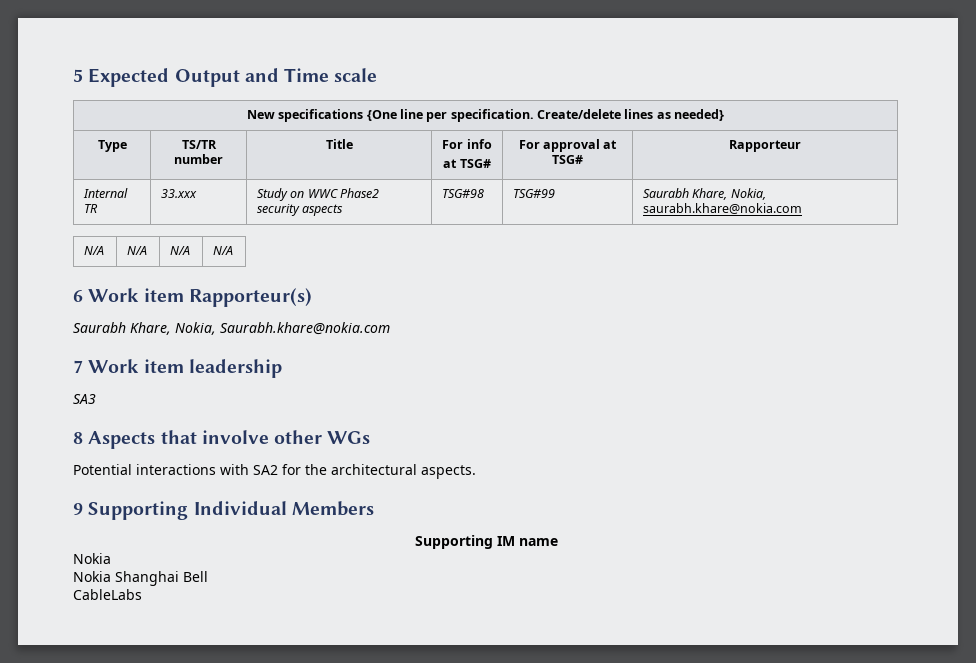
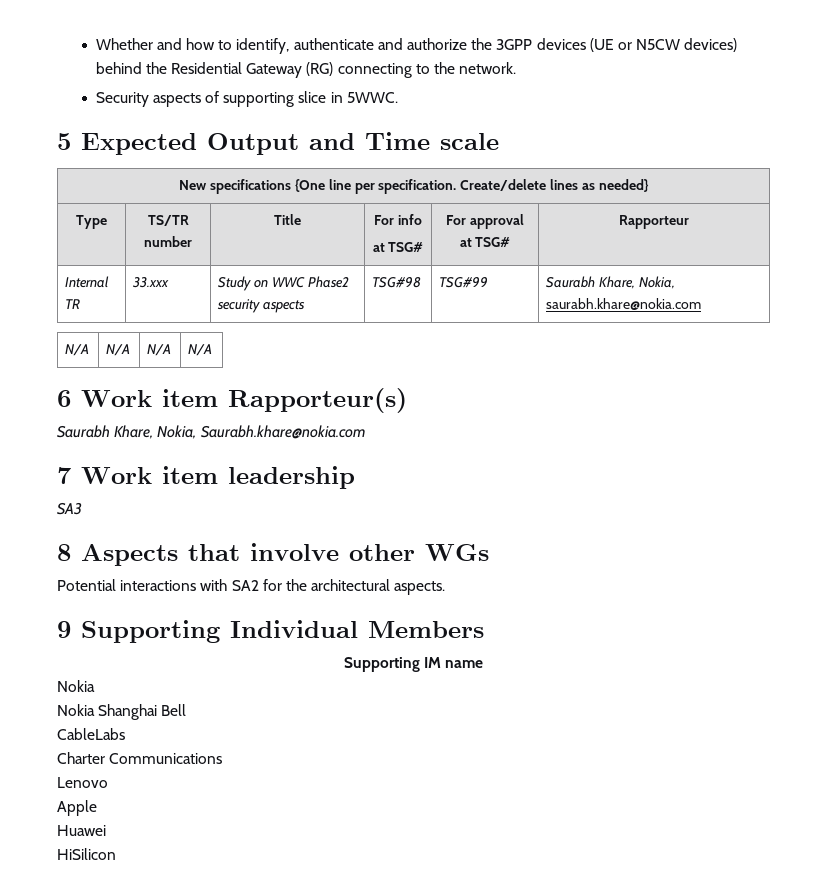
+ Whether and how to identify, authenticate and authorize the 3GPP devices (UE or N5CW devices) behind the Residential Gateway (RG) connecting to the network.
+ Security aspects of supporting slice in 5WWC.
+ Charter Communications
+ Lenovo
+ Apple
+ Huawei
+ HiSilicon

